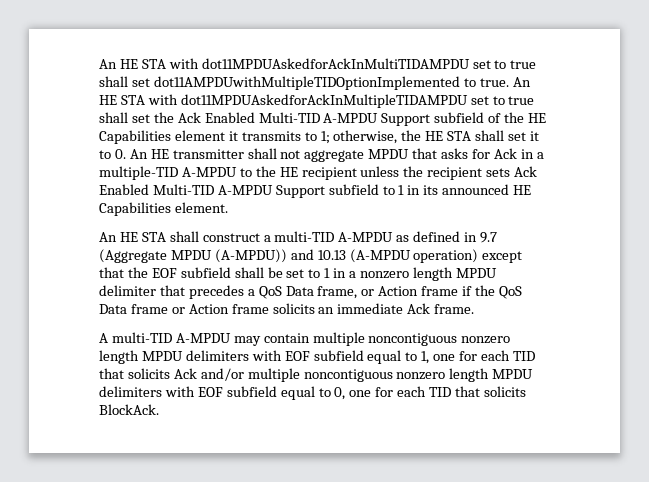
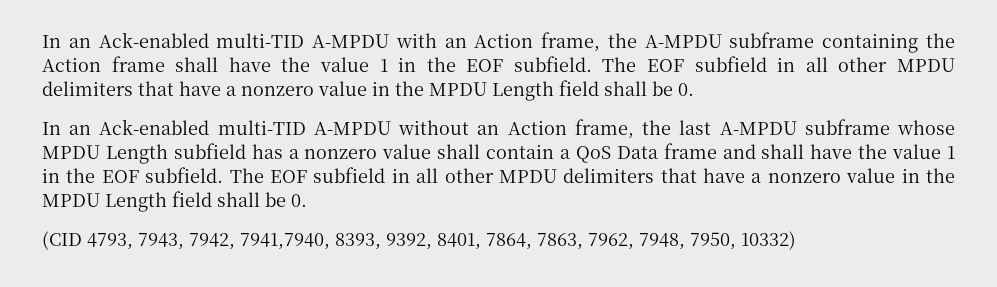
- An HE STA with dot11MPDUAskedforAckInMultiTIDAMPDU set to true shall set dot11AMPDUwithMultipleTIDOptionImplemented to true. An HE STA with dot11MPDUAskedforAckInMultipleTIDAMPDU set to true shall set the Ack Enabled Multi-TID A-MPDU Support subfield of the HE Capabilities element it transmits to 1; otherwise, the HE STA shall set it to 0. An HE transmitter shall not aggregate MPDU that asks for Ack in a multiple-TID A-MPDU to the HE recipient unless the recipient sets Ack Enabled Multi-TID A-MPDU Support subfield to 1 in its announced HE Capabilities element.
- An HE STA shall construct a multi-TID A-MPDU as defined in 9.7 (Aggregate MPDU (A-MPDU)) and 10.13 (A-MPDU operation) except that the EOF subfield shall be set to 1 in a nonzero length MPDU delimiter that precedes a QoS Data frame, or Action frame if the QoS Data frame or Action frame solicits an immediate Ack frame.
- A multi-TID A-MPDU may contain multiple noncontiguous nonzero length MPDU delimiters with EOF subfield equal to 1, one for each TID that solicits Ack and/or multiple noncontiguous nonzero length MPDU delimiters with EOF subfield equal to 0, one for each TID that solicits BlockAck.
+ In an Ack-enabled multi-TID A-MPDU with an Action frame, the A-MPDU subframe containing the Action frame shall have the value 1 in the EOF subfield. The EOF subfield in all other MPDU delimiters that have a nonzero value in the MPDU Length field shall be 0.
+ In an Ack-enabled multi-TID A-MPDU without an Action frame, the last A-MPDU subframe whose MPDU Length subfield has a nonzero value shall contain a QoS Data frame and shall have the value 1 in the EOF subfield. The EOF subfield in all other MPDU delimiters that have a nonzero value in the MPDU Length field shall be 0.
+ (CID 4793, 7943, 7942, 7941,7940, 8393, 9392, 8401, 7864, 7863, 7962, 7948, 7950, 10332)

